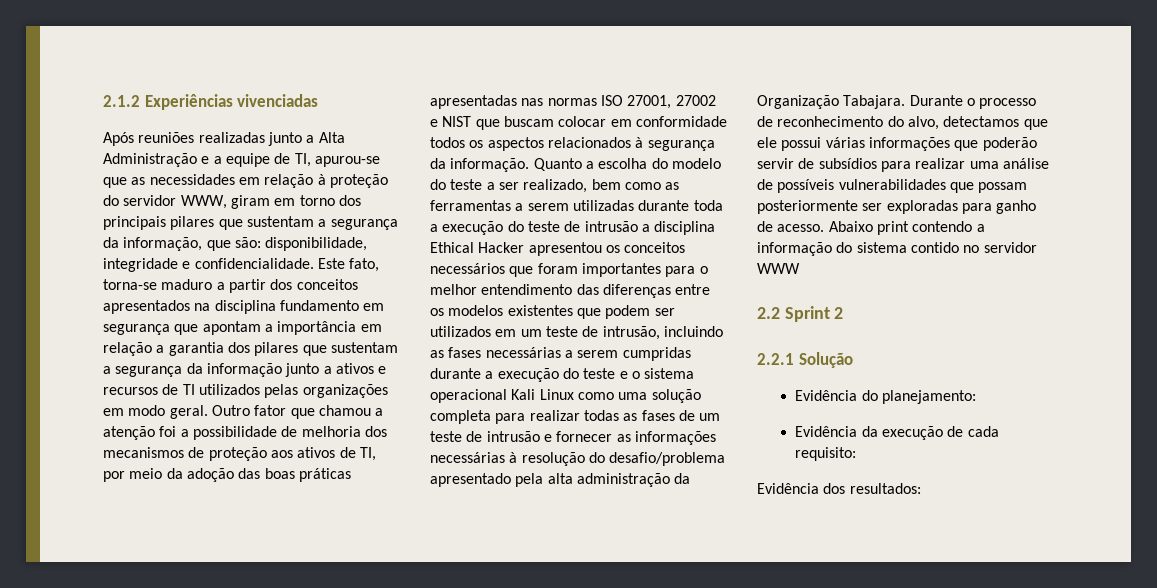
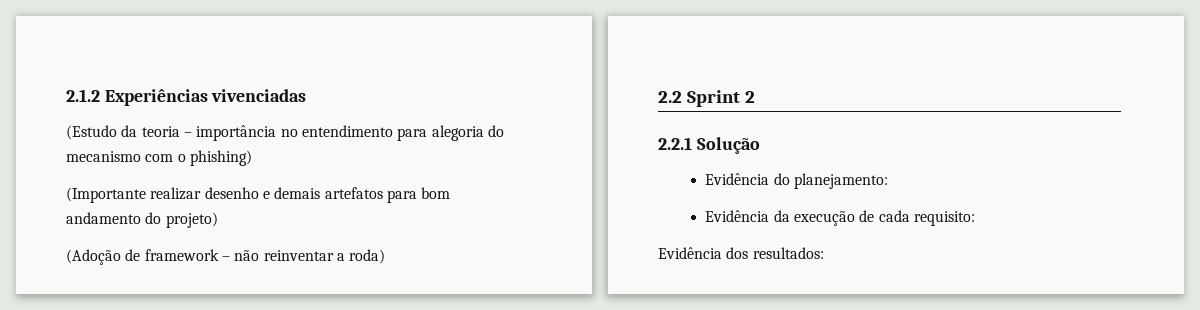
- Após reuniões realizadas junto a Alta Administração e a equipe de TI, apurou-se que as necessidades em relação à proteção do servidor WWW, giram em torno dos principais pilares que sustentam a segurança da informação, que são: disponibilidade, integridade e confidencialidade. Este fato, torna-se maduro a partir dos conceitos apresentados na disciplina fundamento em segurança que apontam a importância em relação a garantia dos pilares que sustentam a segurança da informação junto a ativos e recursos de TI utilizados pelas organizações em modo geral. Outro fator que chamou a atenção foi a possibilidade de melhoria dos mecanismos de proteção aos ativos de TI, por meio da adoção das boas práticas apresentadas nas normas ISO 27001, 27002 e NIST que buscam colocar em conformidade todos os aspectos relacionados à segurança da informação. Quanto a escolha do modelo do teste a ser realizado, bem como as ferramentas a serem utilizadas durante toda a execução do teste de intrusão a disciplina Ethical Hacker apresentou os conceitos necessários que foram importantes para o melhor entendimento das diferenças entre os modelos existentes que podem ser utilizados em um teste de intrusão, incluindo as fases necessárias a serem cumpridas durante a execução do teste e o sistema operacional Kali Linux como uma solução completa para realizar todas as fases de um teste de intrusão e fornecer as informações necessárias à resolução do desafio/problema apresentado pela alta administração da Organização Tabajara. Durante o processo de reconhecimento do alvo, detectamos que ele possui várias informações que poderão servir de subsídios para realizar uma análise de possíveis vulnerabilidades que possam posteriormente ser exploradas para ganho de acesso. Abaixo print contendo a informação do sistema contido no servidor WWW
+ (Estudo da teoria – importância no entendimento para alegoria do mecanismo com o phishing)
+ (Importante realizar desenho e demais artefatos para bom andamento do projeto)
+ (Adoção de framework – não reinventar a roda)

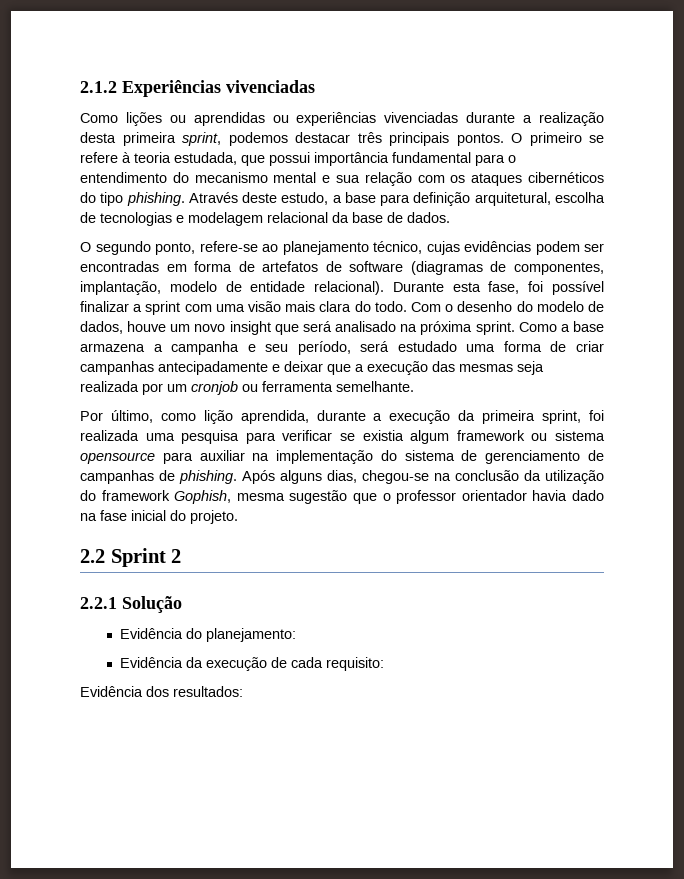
- (Estudo da teoria – importância no entendimento para alegoria do mecanismo com o phishing)
- (Importante realizar desenho e demais artefatos para bom andamento do projeto)
- (Adoção de framework – não reinventar a roda)
+ Como lições ou aprendidas ou experiências vivenciadas durante a realização desta primeira sprint, podemos destacar três principais pontos. O primeiro se refere à teoria estudada, que possui importância fundamental para o entendimento do mecanismo mental e sua relação com os ataques cibernéticos do tipo phishing. Através deste estudo, a base para definição arquitetural, escolha de tecnologias e modelagem relacional da base de dados.
+ O segundo ponto, refere-se ao planejamento técnico, cujas evidências podem ser encontradas em forma de artefatos de software (diagramas de componentes, implantação, modelo de entidade relacional). Durante esta fase, foi possível finalizar a sprint com uma visão mais clara do todo. Com o desenho do modelo de dados, houve um novo insight que será analisado na próxima sprint. Como a base armazena a campanha e seu período, será estudado uma forma de criar campanhas antecipadamente e deixar que a execução das mesmas seja realizada por um cronjob ou ferramenta semelhante.
+ Por último, como lição aprendida, durante a execução da primeira sprint, foi realizada uma pesquisa para verificar se existia algum framework ou sistema opensource para auxiliar na implementação do sistema de gerenciamento de campanhas de phishing. Após alguns dias, chegou-se na conclusão da utilização do framework Gophish, mesma sugestão que o professor orientador havia dado na fase inicial do projeto.

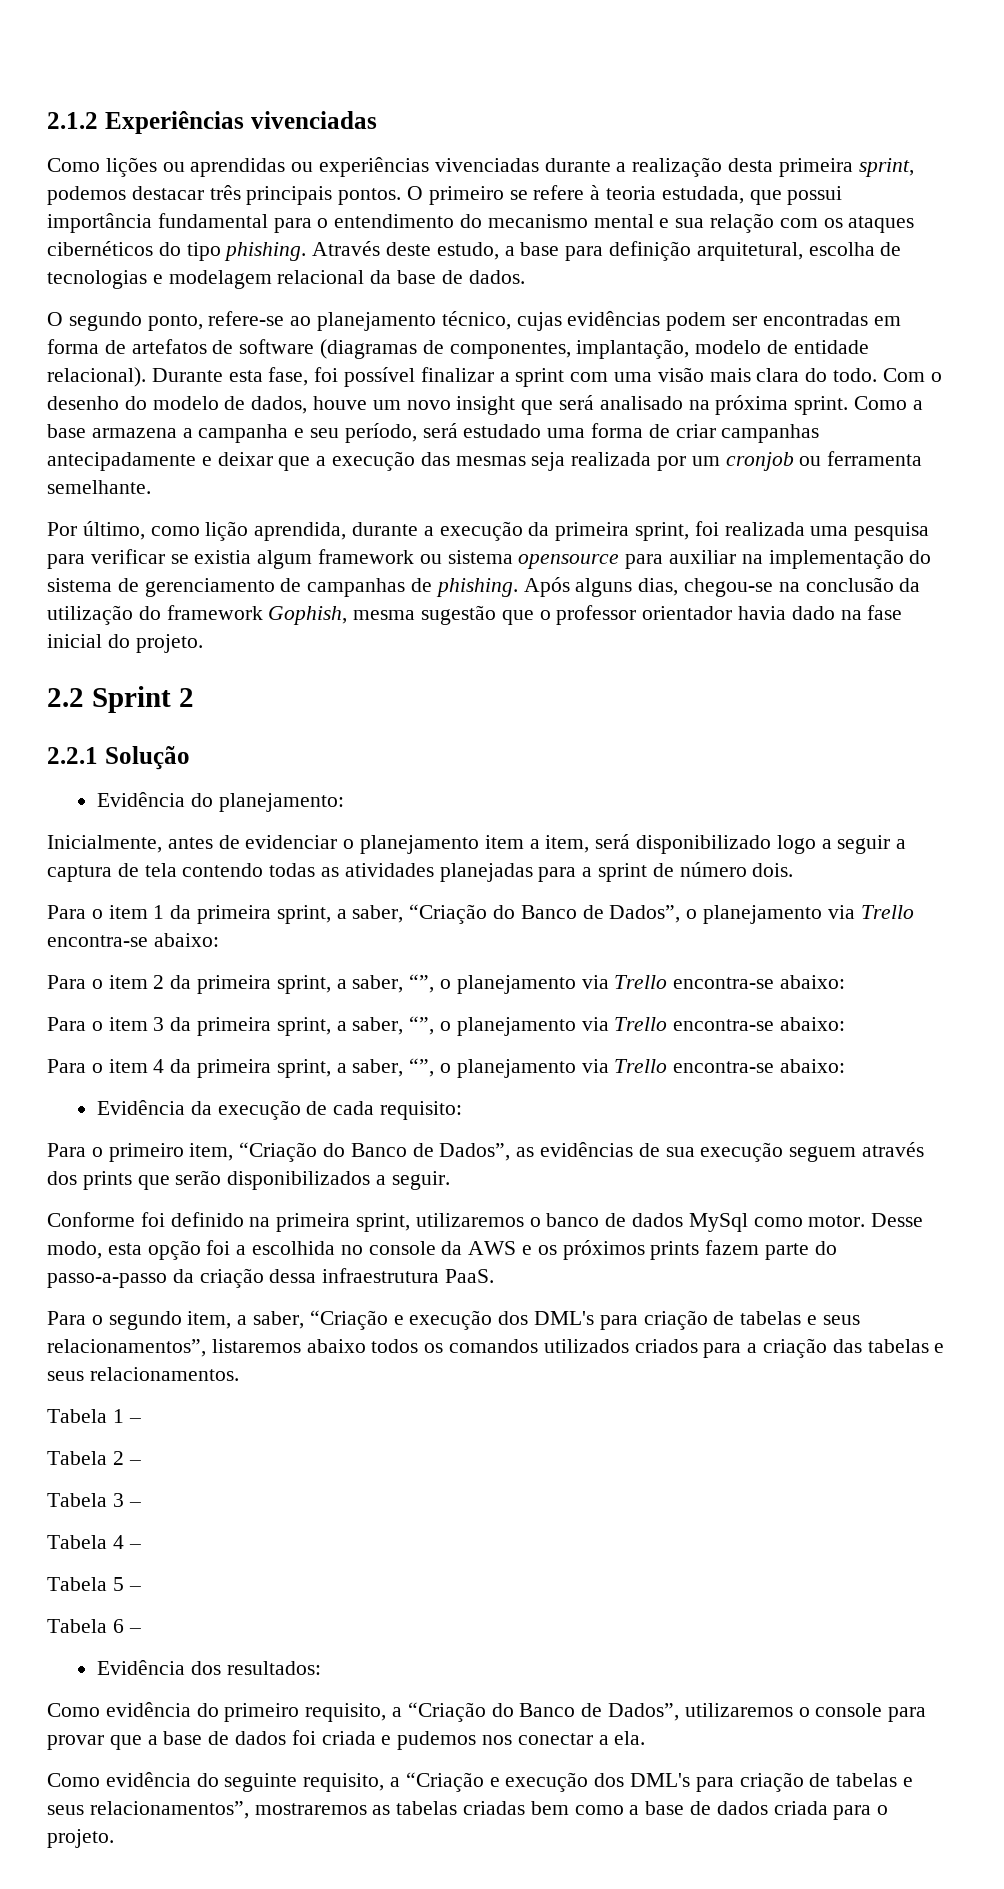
+ Inicialmente, antes de evidenciar o planejamento item a item, será disponibilizado logo a seguir a captura de tela contendo todas as atividades planejadas para a sprint de número dois.
+ Para o item 1 da primeira sprint, a saber, “Criação do Banco de Dados”, o planejamento via Trello encontra-se abaixo:
+ Para o item 2 da primeira sprint, a saber, “”, o planejamento via Trello encontra-se abaixo:
+ Para o item 3 da primeira sprint, a saber, “”, o planejamento via Trello encontra-se abaixo:
+ Para o item 4 da primeira sprint, a saber, “”, o planejamento via Trello encontra-se abaixo:
+ Para o primeiro item, “Criação do Banco de Dados”, as evidências de sua execução seguem através dos prints que serão disponibilizados a seguir.
+ Conforme foi definido na primeira sprint, utilizaremos o banco de dados MySql como motor. Desse modo, esta opção foi a escolhida no console da AWS e os próximos prints fazem parte do passo-a-passo da criação dessa infraestrutura PaaS.
+ Para o segundo item, a saber, “Criação e execução dos DML's para criação de tabelas e seus relacionamentos”, listaremos abaixo todos os comandos utilizados criados para a criação das tabelas e seus relacionamentos.
+ Tabela 1 –
+ Tabela 2 –
+ Tabela 3 –
+ Tabela 4 –
+ Tabela 5 –
+ Tabela 6 –
  Evidência dos resultados:
+ Como evidência do primeiro requisito, a “Criação do Banco de Dados”, utilizaremos o console para provar que a base de dados foi criada e pudemos nos conectar a ela.
+ Como evidência do seguinte requisito, a “Criação e execução dos DML's para criação de tabelas e seus relacionamentos”, mostraremos as tabelas criadas bem como a base de dados criada para o projeto.

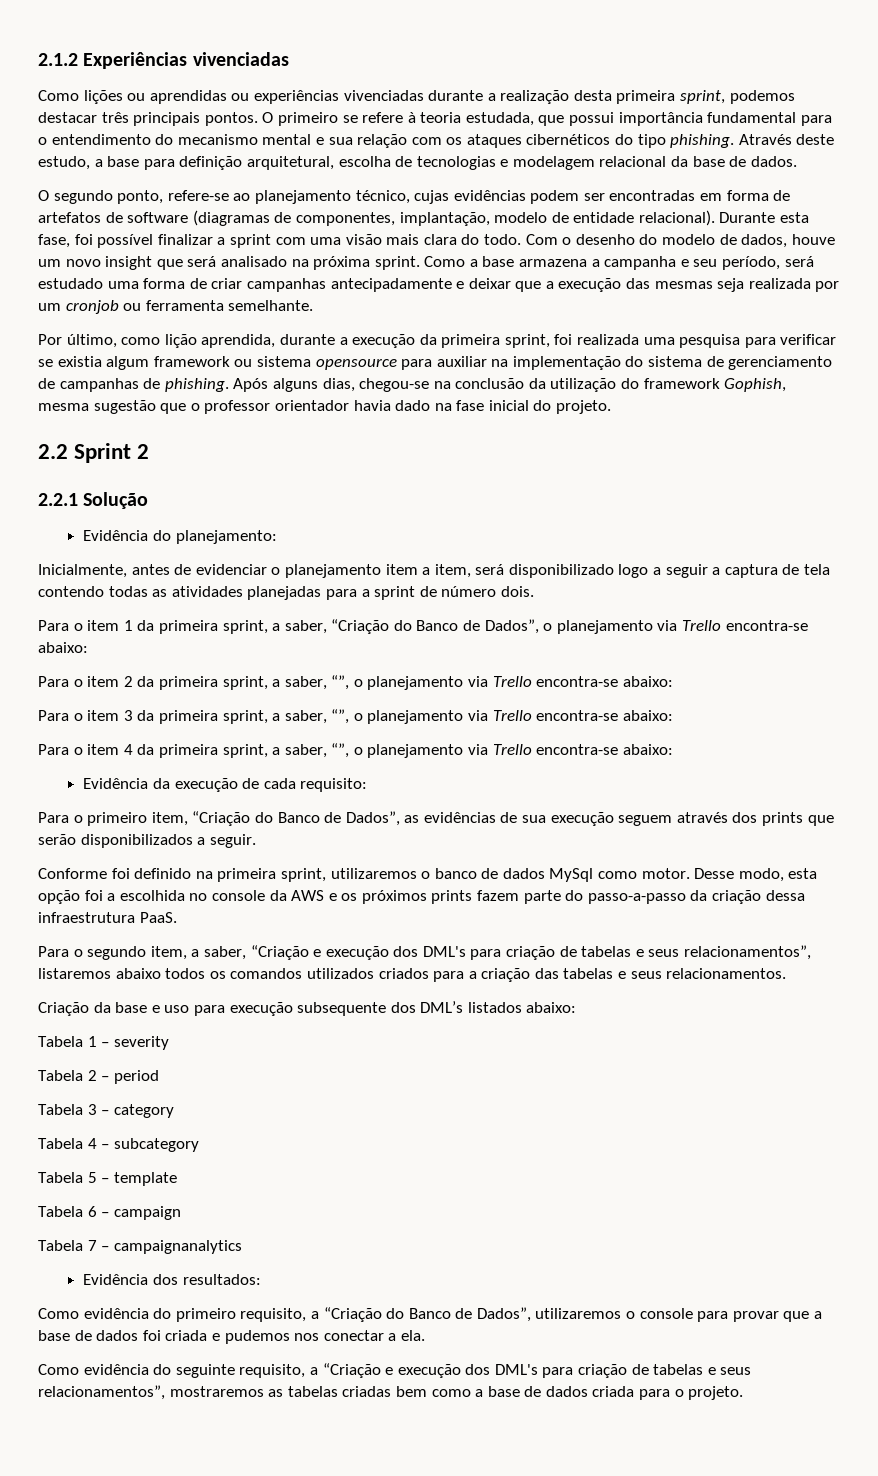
+ Criação da base e uso para execução subsequente dos DML’s listados abaixo:
- Tabela 1 –
+ Tabela 1 – severity
- Tabela 2 –
+ Tabela 2 – period
- Tabela 3 –
+ Tabela 3 – category
- Tabela 4 –
+ Tabela 4 – subcategory
- Tabela 5 –
+ Tabela 5 – template
- Tabela 6 –
+ Tabela 6 – campaign
+ Tabela 7 – campaignanalytics

